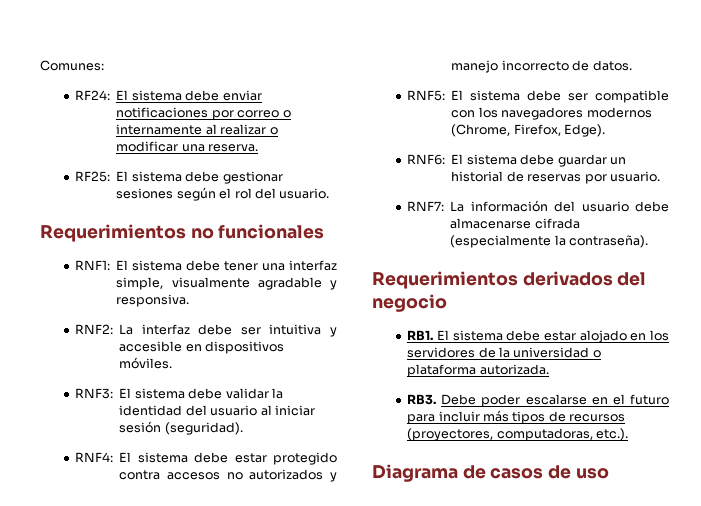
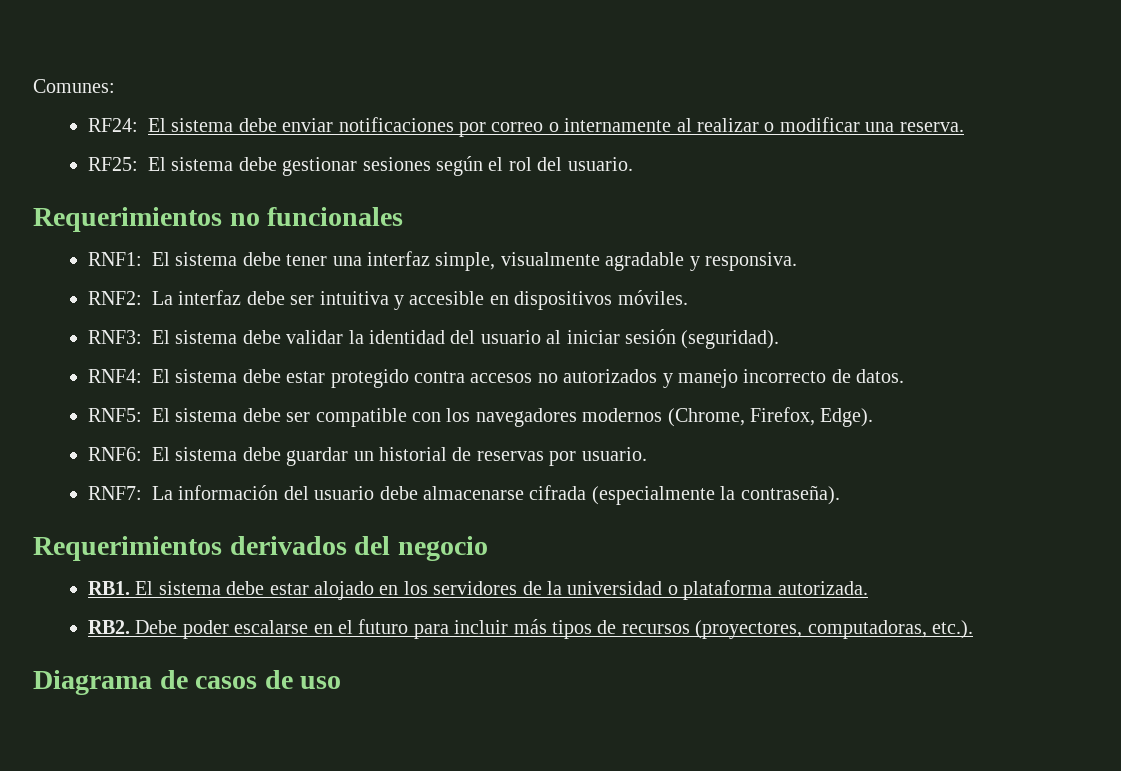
- RB3. Debe poder escalarse en el futuro para incluir más tipos de recursos (proyectores, computadoras, etc.).
+ RB2. Debe poder escalarse en el futuro para incluir más tipos de recursos (proyectores, computadoras, etc.).

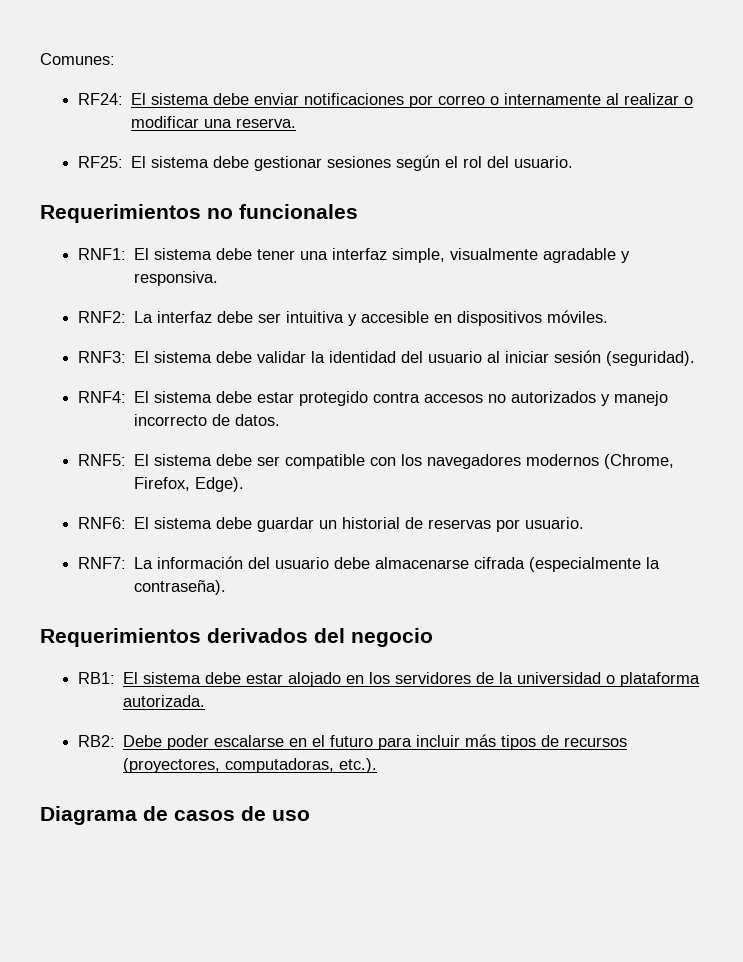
- RB1. El sistema debe estar alojado en los servidores de la universidad o plataforma autorizada.
+ RB1: El sistema debe estar alojado en los servidores de la universidad o plataforma autorizada.
- RB2. Debe poder escalarse en el futuro para incluir más tipos de recursos (proyectores, computadoras, etc.).
+ RB2: Debe poder escalarse en el futuro para incluir más tipos de recursos (proyectores, computadoras, etc.).

